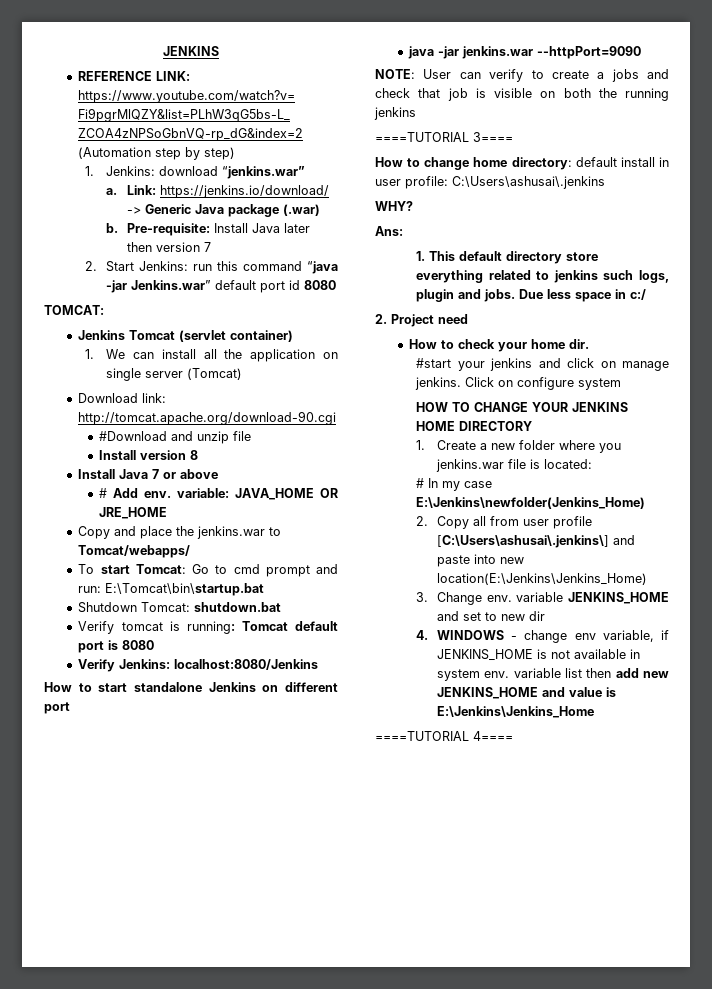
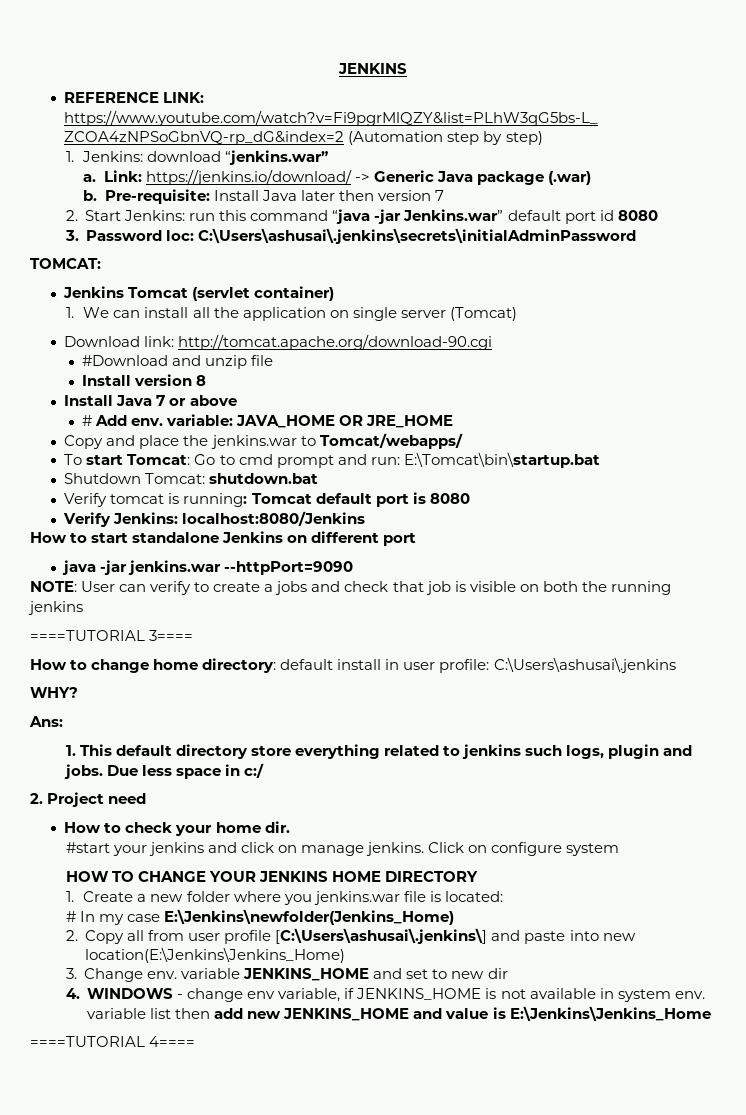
+ 3. Password loc: C:\Users\ashusai\.jenkins\secrets\initialAdminPassword

